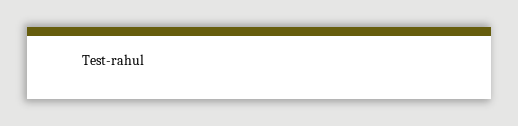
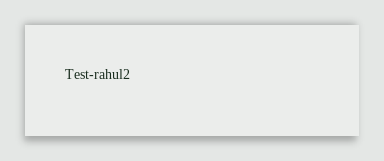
- Test-rahul
+ Test-rahul2

